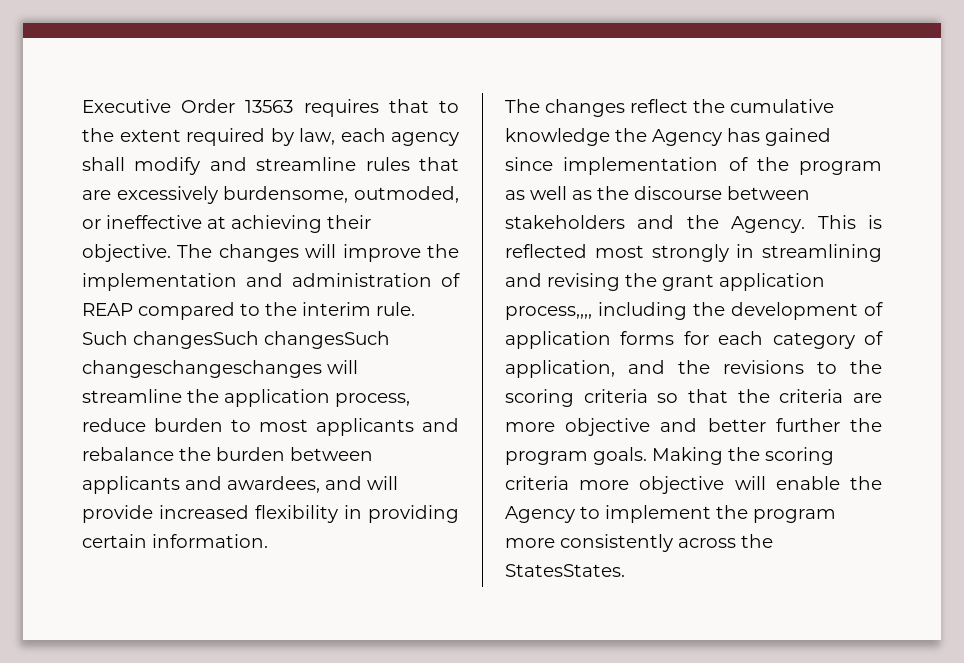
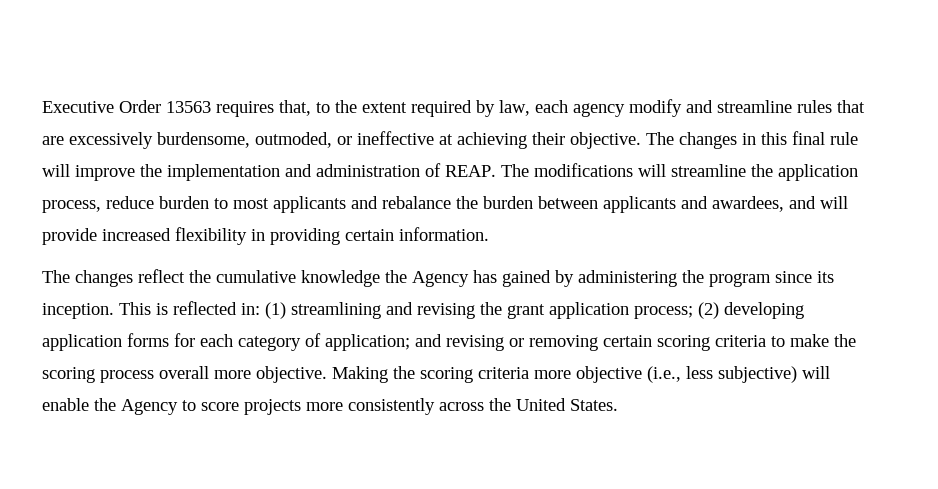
- Executive Order 13563 requires that to the extent required by law, each agency shall modify and streamline rules that are excessively burdensome, outmoded, or ineffective at achieving their objective.
+ Executive Order 13563 requires that, to the extent required by law, each agency modify and streamline rules that are excessively burdensome, outmoded, or ineffective at achieving their objective.
- The changes will improve the implementation and administration of REAP compared to the interim rule. Such changesSuch changesSuch changeschangeschanges will streamline the application process, reduce burden to most applicants and rebalance the burden between applicants and awardees, and will provide increased flexibility in providing certain information.
+ The changes in this final rule will improve the implementation and administration of REAP. The modifications will streamline the application process, reduce burden to most applicants and rebalance the burden between applicants and awardees, and will provide increased flexibility in providing certain information.
- The changes reflect the cumulative knowledge the Agency has gained since implementation of the program as well as the discourse between stakeholders and the Agency. This is reflected most strongly in streamlining and revising the grant application process,,,, including the development of application forms for each category of application, and the revisions to the scoring criteria so that the criteria are more objective and better further the program goals.
+ The changes reflect the cumulative knowledge the Agency has gained by administering the program since its inception. This is reflected in: (1) streamlining and revising the grant application process; (2) developing application forms for each category of application; and revising or removing certain scoring criteria to make the scoring process overall more objective.
- Making the scoring criteria more objective will enable the Agency to implement the program more consistently across the StatesStates.
+ Making the scoring criteria more objective (i.e., less subjective) will enable the Agency to score projects more consistently across the United States.

